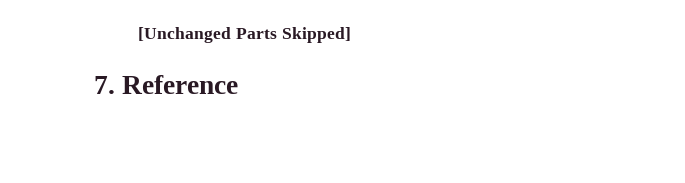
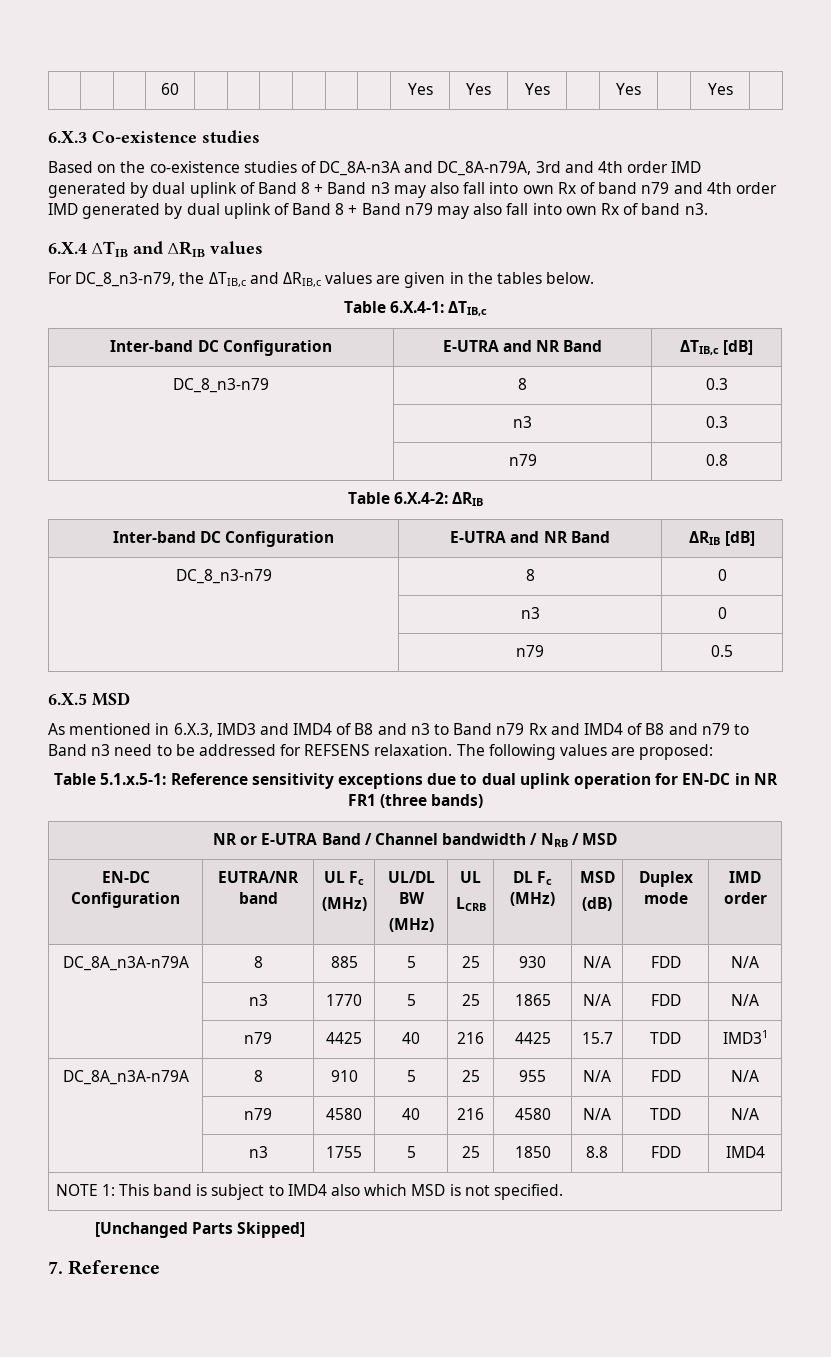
+ | | | 60 | | | | | | | Yes | Yes | Yes | | Yes | | Yes |
+ 6.X.3 Co-existence studies
+ Based on the co-existence studies of DC_8A-n3A and DC_8A-n79A, 3rd and 4th order IMD generated by dual uplink of Band 8 + Band n3 may also fall into own Rx of band n79 and 4th order IMD generated by dual uplink of Band 8 + Band n79 may also fall into own Rx of band n3.
+ 6.X.4 ∆TIB and ∆RIB values
+ For DC_8_n3-n79, the ΔTIB,c and ΔRIB,c values are given in the tables below.
+ Table 6.X.4-1: ΔTIB,c
+ Inter-band DC Configuration | E-UTRA and NR Band | ΔTIB,c [dB]
+ DC_8_n3-n79 | 8 | 0.3
+ | n3 | 0.3
+ | n79 | 0.8
+ Table 6.X.4-2: ΔRIB
+ Inter-band DC Configuration | E-UTRA and NR Band | ΔRIB [dB]
+ DC_8_n3-n79 | 8 | 0
+ | n3 | 0
+ | n79 | 0.5
+ 6.X.5 MSD
+ As mentioned in 6.X.3, IMD3 and IMD4 of B8 and n3 to Band n79 Rx and IMD4 of B8 and n79 to Band n3 need to be addressed for REFSENS relaxation. The following values are proposed:
+ Table 5.1.x.5-1: Reference sensitivity exceptions due to dual uplink operation for EN-DC in NR FR1 (three bands)
+ NR or E-UTRA Band / Channel bandwidth / NRB / MSD
+ EN-DC Configuration | EUTRA/NR band | UL Fc
+ (MHz) | UL/DL BW
+ (MHz) | UL
+ LCRB | DL Fc (MHz) | MSD
+ (dB) | Duplex mode | IMD order
+ DC_8A_n3A-n79A | 8 | 885 | 5 | 25 | 930 | N/A | FDD | N/A
+ | n3 | 1770 | 5 | 25 | 1865 | N/A | FDD | N/A
+ | n79 | 4425 | 40 | 216 | 4425 | 15.7 | TDD | IMD31
+ DC_8A_n3A-n79A | 8 | 910 | 5 | 25 | 955 | N/A | FDD | N/A
+ | n79 | 4580 | 40 | 216 | 4580 | N/A | TDD | N/A
+ | n3 | 1755 | 5 | 25 | 1850 | 8.8 | FDD | IMD4
+ NOTE 1: This band is subject to IMD4 also which MSD is not specified.

